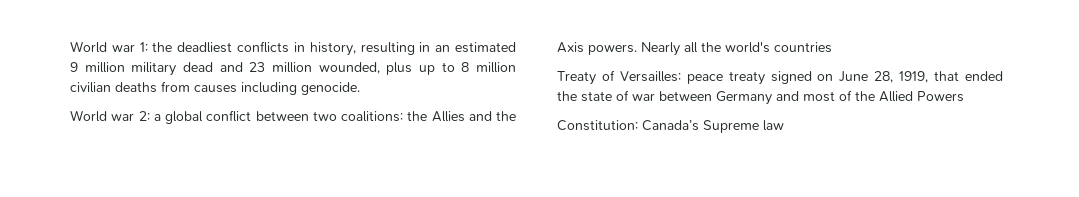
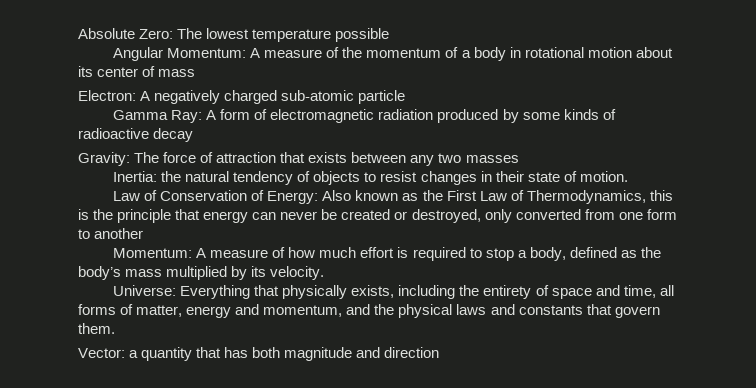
- World war 1: the deadliest conflicts in history, resulting in an estimated 9 million military dead and 23 million wounded, plus up to 8 million civilian deaths from causes including genocide.
- World war 2: a global conflict between two coalitions: the Allies and the Axis powers. Nearly all the world's countries
- Treaty of Versailles: peace treaty signed on June 28, 1919, that ended the state of war between Germany and most of the Allied Powers
- Constitution: Canada’s Supreme law
+ Absolute Zero: The lowest temperature possible
+ Angular Momentum: A measure of the momentum of a body in rotational motion about its center of mass
+ Electron: A negatively charged sub-atomic particle
+ Gamma Ray: A form of electromagnetic radiation produced by some kinds of radioactive decay
+ Gravity: The force of attraction that exists between any two masses
+ Inertia: the natural tendency of objects to resist changes in their state of motion.
+ Law of Conservation of Energy: Also known as the First Law of Thermodynamics, this is the principle that energy can never be created or destroyed, only converted from one form to another
+ Momentum: A measure of how much effort is required to stop a body, defined as the body’s mass multiplied by its velocity.
+ Universe: Everything that physically exists, including the entirety of space and time, all forms of matter, energy and momentum, and the physical laws and constants that govern them.
+ Vector: a quantity that has both magnitude and direction

